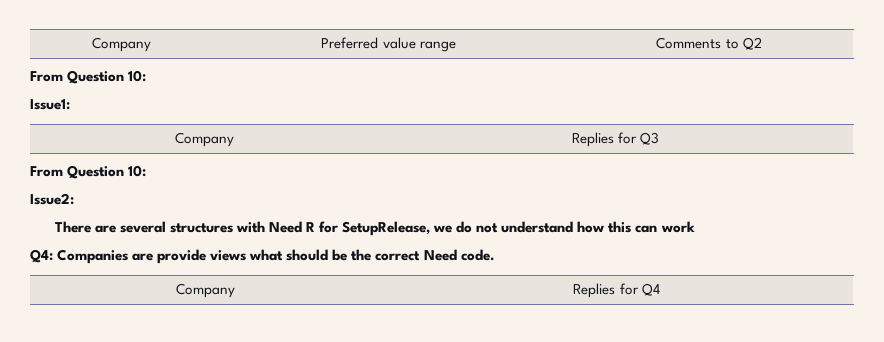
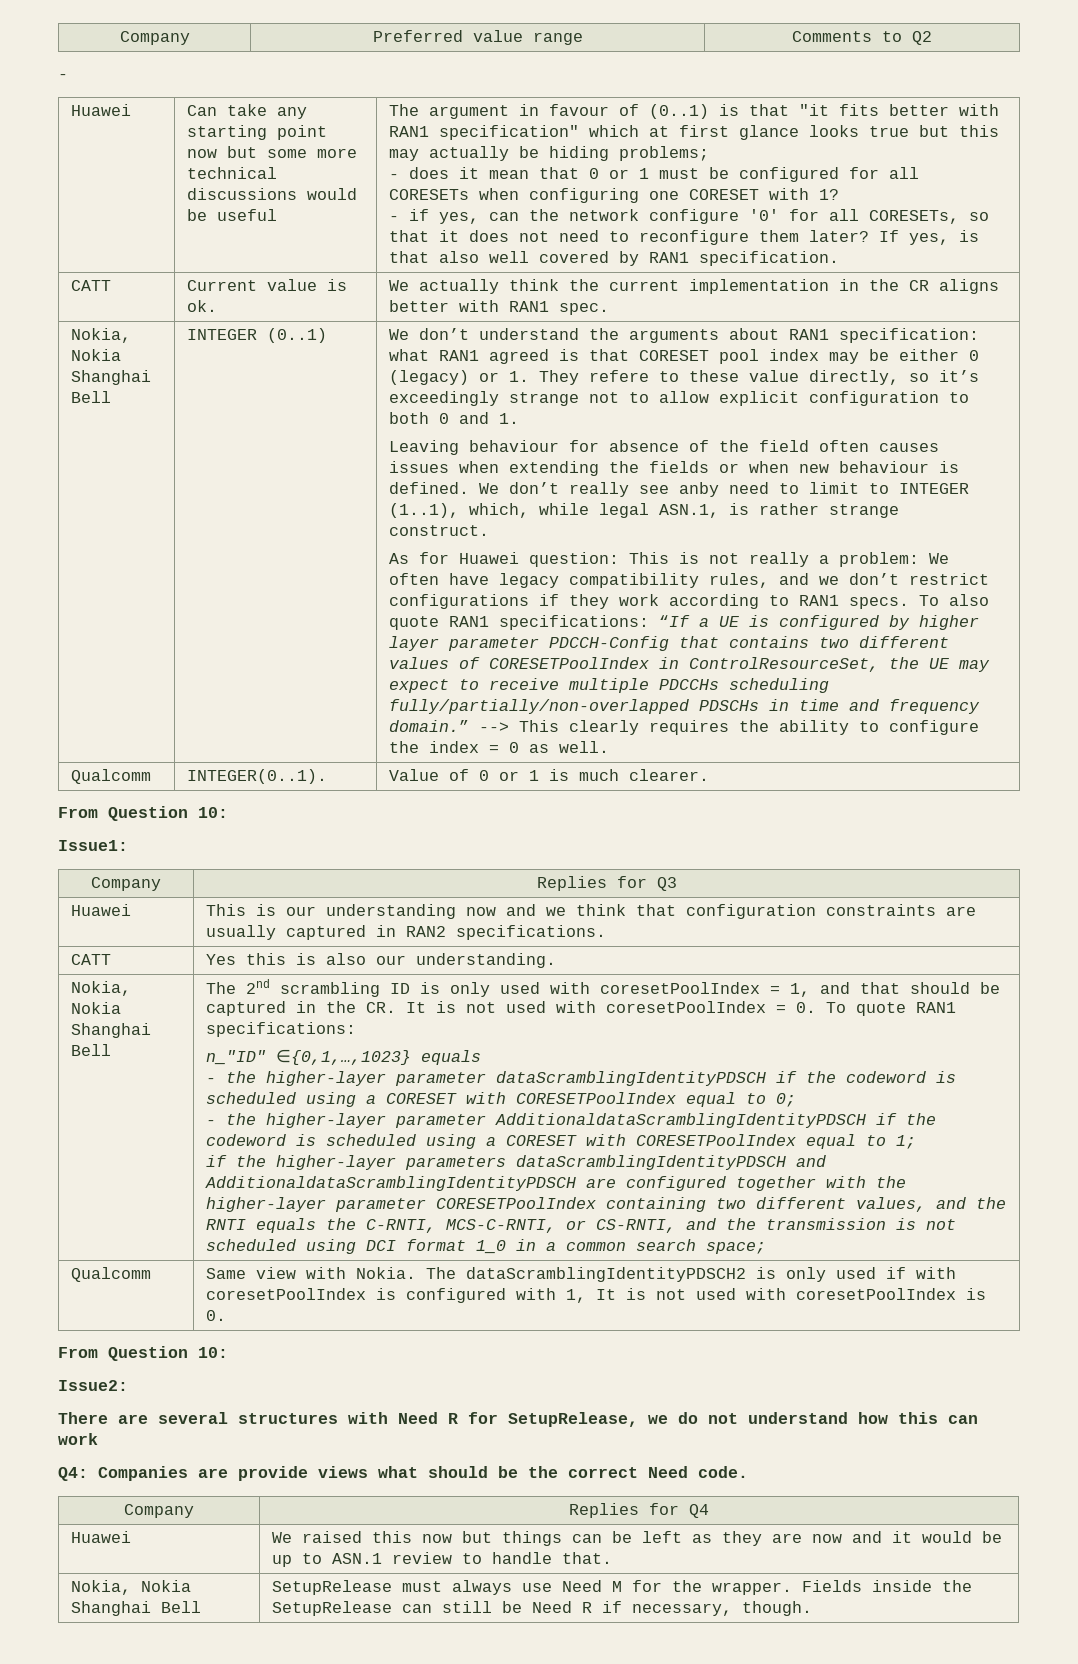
  Company | Preferred value range | Comments to Q2
+ -
+ Huawei | Can take any starting point now but some more technical discussions would be useful | The argument in favour of (0..1) is that "it fits better with RAN1 specification" which at first glance looks true but this may actually be hiding problems;
+ - does it mean that 0 or 1 must be configured for all CORESETs when configuring one CORESET with 1?
+ - if yes, can the network configure '0' for all CORESETs, so that it does not need to reconfigure them later? If yes, is that also well covered by RAN1 specification.
+ CATT | Current value is ok. | We actually think the current implementation in the CR aligns better with RAN1 spec.
+ Nokia, Nokia Shanghai Bell | INTEGER (0..1) | We don’t understand the arguments about RAN1 specification: what RAN1 agreed is that CORESET pool index may be either 0 (legacy) or 1. They refere to these value directly, so it’s exceedingly strange not to allow explicit configuration to both 0 and 1.
+ Leaving behaviour for absence of the field often causes issues when extending the fields or when new behaviour is defined. We don’t really see anby need to limit to INTEGER (1..1), which, while legal ASN.1, is rather strange construct.
+ As for Huawei question: This is not really a problem: We often have legacy compatibility rules, and we don’t restrict configurations if they work according to RAN1 specs. To also quote RAN1 specifications: “If a UE is configured by higher layer parameter PDCCH-Config that contains two different values of CORESETPoolIndex in ControlResourceSet, the UE may expect to receive multiple PDCCHs scheduling fully/partially/non-overlapped PDSCHs in time and frequency domain.” --> This clearly requires the ability to configure the index = 0 as well.
+ Qualcomm | INTEGER(0..1). | Value of 0 or 1 is much clearer.
+ Huawei | This is our understanding now and we think that configuration constraints are usually captured in RAN2 specifications.
+ CATT | Yes this is also our understanding.
+ Nokia, Nokia Shanghai Bell | The 2nd scrambling ID is only used with coresetPoolIndex = 1, and that should be captured in the CR. It is not used with coresetPoolIndex = 0. To quote RAN1 specifications:
+ n_"ID" ∈{0,1,…,1023} equals
+ - the higher-layer parameter dataScramblingIdentityPDSCH if the codeword is scheduled using a CORESET with CORESETPoolIndex equal to 0;
+ - the higher-layer parameter AdditionaldataScramblingIdentityPDSCH if the codeword is scheduled using a CORESET with CORESETPoolIndex equal to 1;
+ if the higher-layer parameters dataScramblingIdentityPDSCH and AdditionaldataScramblingIdentityPDSCH are configured together with the higher-layer parameter CORESETPoolIndex containing two different values, and the RNTI equals the C-RNTI, MCS-C-RNTI, or CS-RNTI, and the transmission is not scheduled using DCI format 1_0 in a common search space;
+ Qualcomm | Same view with Nokia. The dataScramblingIdentityPDSCH2 is only used if with coresetPoolIndex is configured with 1, It is not used with coresetPoolIndex is 0.
+ Huawei | We raised this now but things can be left as they are now and it would be up to ASN.1 review to handle that.
+ Nokia, Nokia Shanghai Bell | SetupRelease must always use Need M for the wrapper. Fields inside the SetupRelease can still be Need R if necessary, though.

